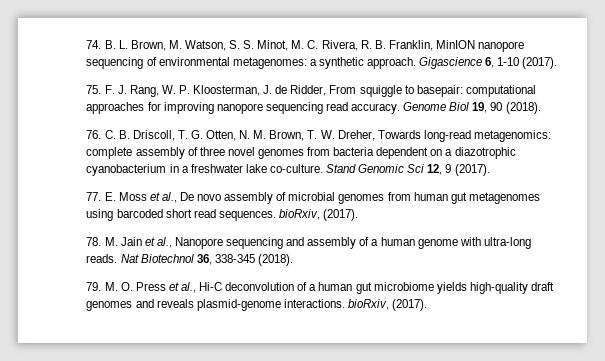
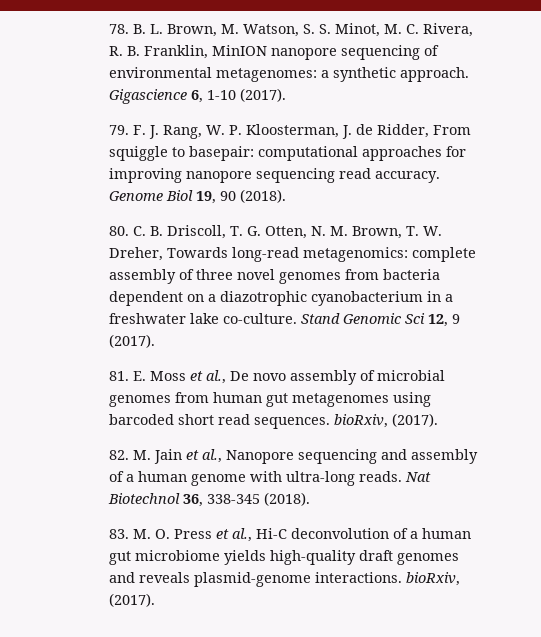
- 74. B. L. Brown, M. Watson, S. S. Minot, M. C. Rivera, R. B. Franklin, MinION nanopore sequencing of environmental metagenomes: a synthetic approach.
+ 78. B. L. Brown, M. Watson, S. S. Minot, M. C. Rivera, R. B. Franklin, MinION nanopore sequencing of environmental metagenomes: a synthetic approach.
- 75. F. J. Rang, W. P. Kloosterman, J. de Ridder, From squiggle to basepair: computational approaches for improving nanopore sequencing read accuracy.
+ 79. F. J. Rang, W. P. Kloosterman, J. de Ridder, From squiggle to basepair: computational approaches for improving nanopore sequencing read accuracy.
- 76. C. B. Driscoll, T. G. Otten, N. M. Brown, T. W. Dreher, Towards long-read metagenomics: complete assembly of three novel genomes from bacteria dependent on a diazotrophic cyanobacterium in a freshwater lake co-culture.
+ 80. C. B. Driscoll, T. G. Otten, N. M. Brown, T. W. Dreher, Towards long-read metagenomics: complete assembly of three novel genomes from bacteria dependent on a diazotrophic cyanobacterium in a freshwater lake co-culture.
- 77. E. Moss et al., De novo assembly of microbial genomes from human gut metagenomes using barcoded short read sequences. bioRxiv, (2017).
+ 81. E. Moss et al., De novo assembly of microbial genomes from human gut metagenomes using barcoded short read sequences. bioRxiv, (2017).
- 78. M. Jain et al., Nanopore sequencing and assembly of a human genome with ultra-long reads.
+ 82. M. Jain et al., Nanopore sequencing and assembly of a human genome with ultra-long reads.
- 79. M. O. Press et al., Hi-C deconvolution of a human gut microbiome yields high-quality draft genomes and reveals plasmid-genome interactions. bioRxiv, (2017).
+ 83. M. O. Press et al., Hi-C deconvolution of a human gut microbiome yields high-quality draft genomes and reveals plasmid-genome interactions. bioRxiv, (2017).

